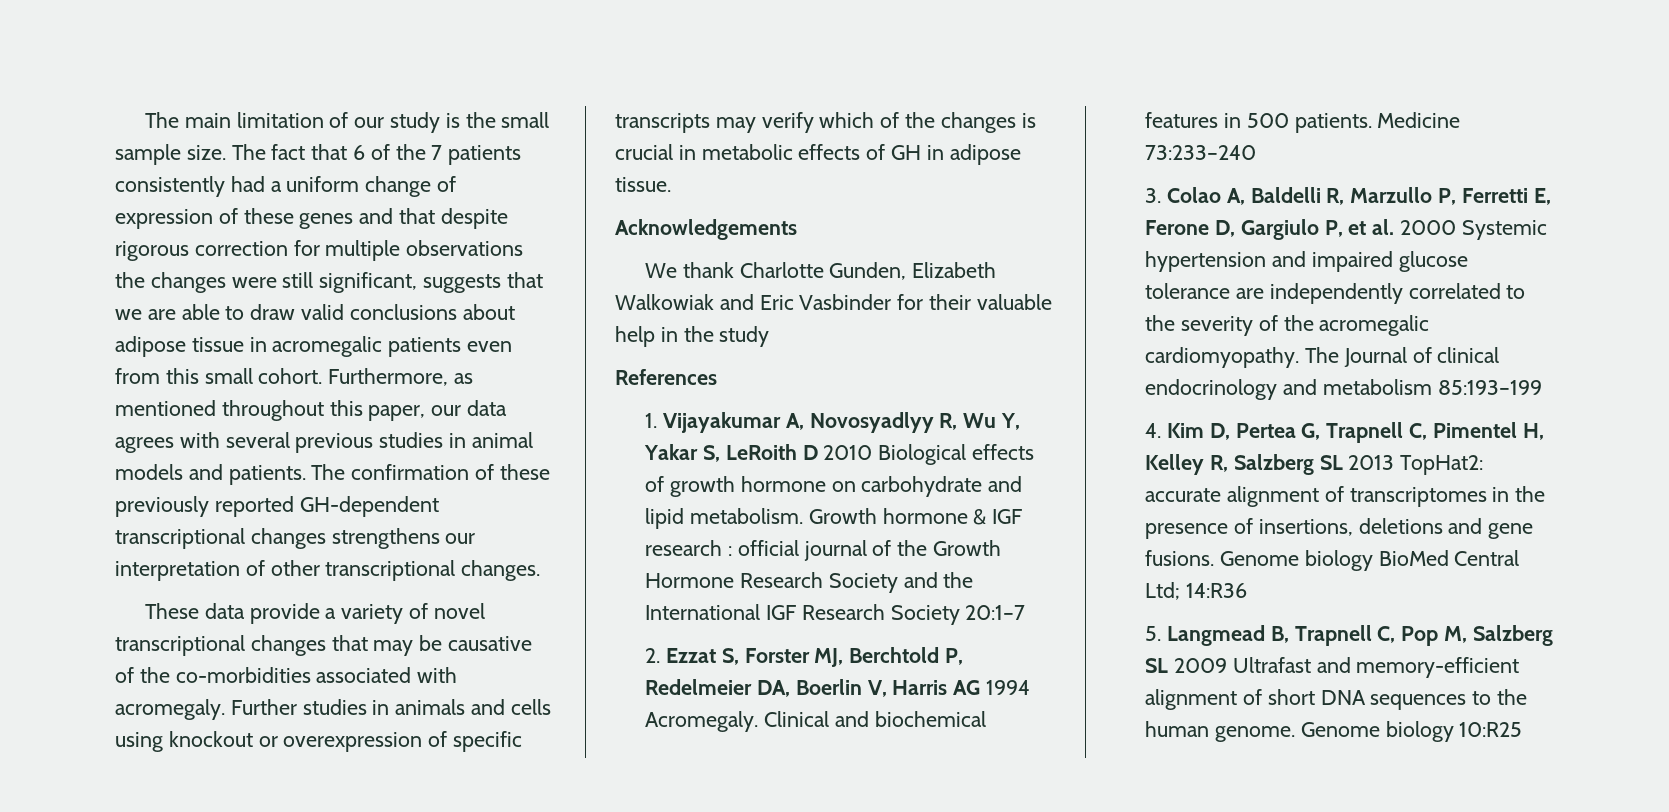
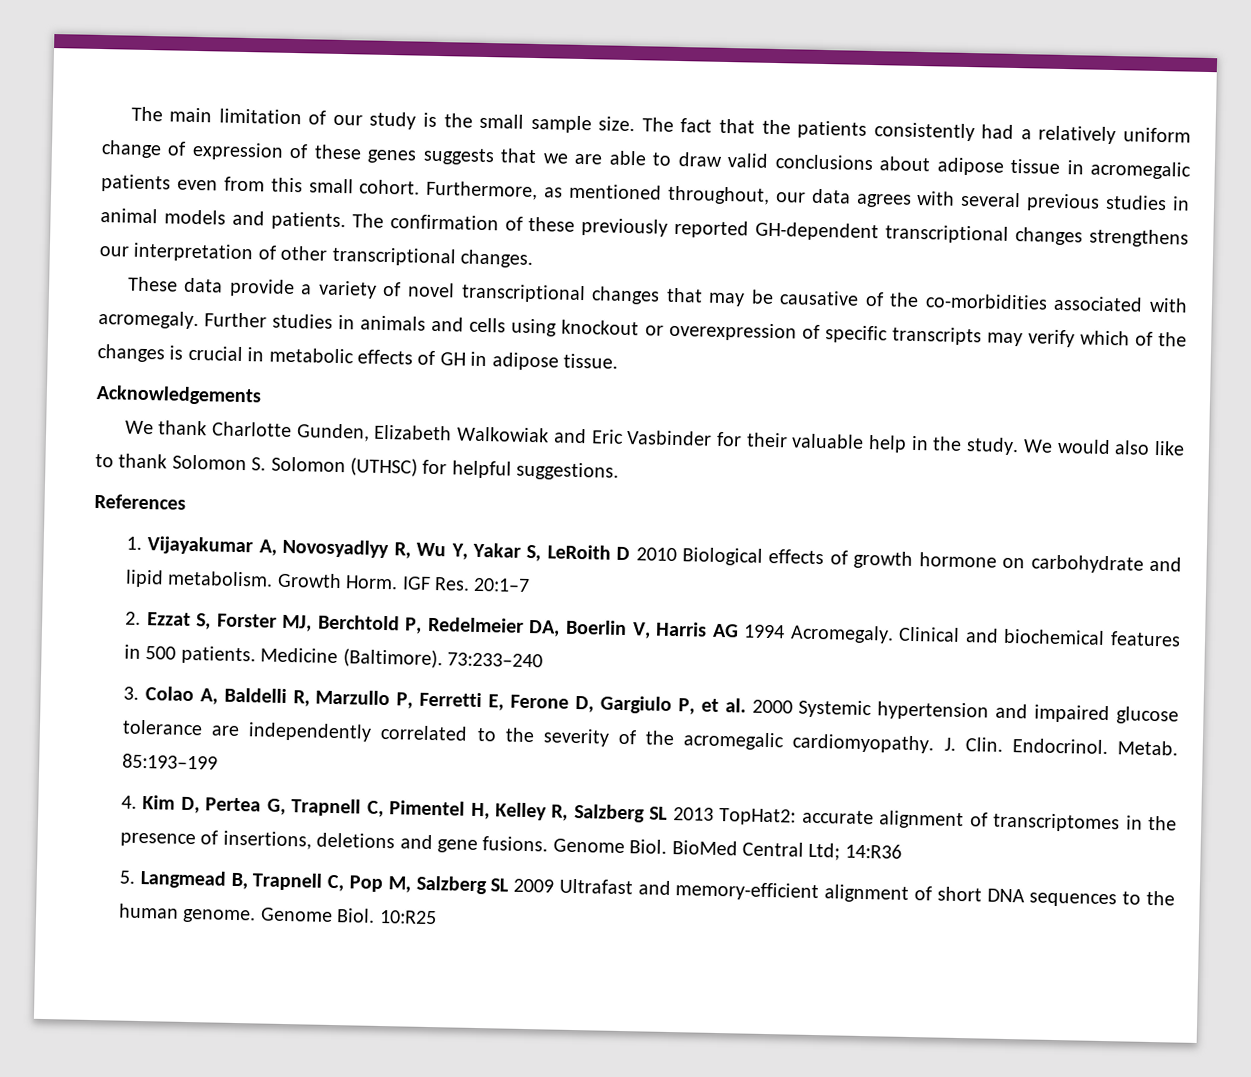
- The fact that 6 of the 7 patients consistently had a uniform change of expression of these genes and that despite rigorous correction for multiple observations the changes were still significant, suggests that we are able to draw valid conclusions about adipose tissue in acromegalic patients even from this small cohort.
+ The fact that the patients consistently had a relatively uniform change of expression of these genes suggests that we are able to draw valid conclusions about adipose tissue in acromegalic patients even from this small cohort.
- Furthermore, as mentioned throughout this paper, our data agrees with several previous studies in animal models and patients.
+ Furthermore, as mentioned throughout, our data agrees with several previous studies in animal models and patients.
- We thank Charlotte Gunden, Elizabeth Walkowiak and Eric Vasbinder for their valuable help in the study
+ We thank Charlotte Gunden, Elizabeth Walkowiak and Eric Vasbinder for their valuable help in the study. We would also like to thank Solomon S. Solomon (UTHSC) for helpful suggestions.
- Growth hormone & IGF research : official journal of the Growth Hormone Research Society and the International IGF Research Society 20:1–7
+ Growth Horm. IGF Res. 20:1–7
- Medicine 73:233–240
+ Medicine (Baltimore). 73:233–240
- The Journal of clinical endocrinology and metabolism 85:193–199
+ J. Clin. Endocrinol. Metab. 85:193–199
- Genome biology BioMed Central Ltd; 14:R36
+ Genome Biol. BioMed Central Ltd; 14:R36
- Genome biology 10:R25
+ Genome Biol. 10:R25

